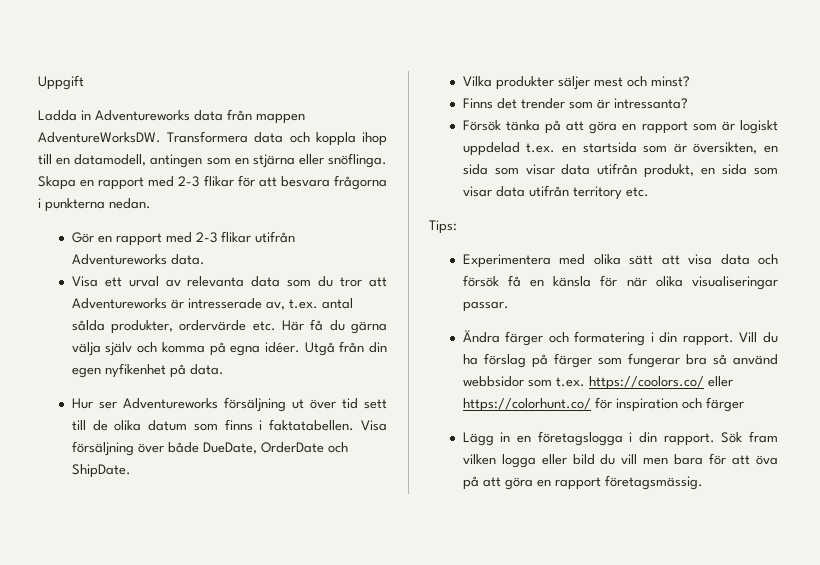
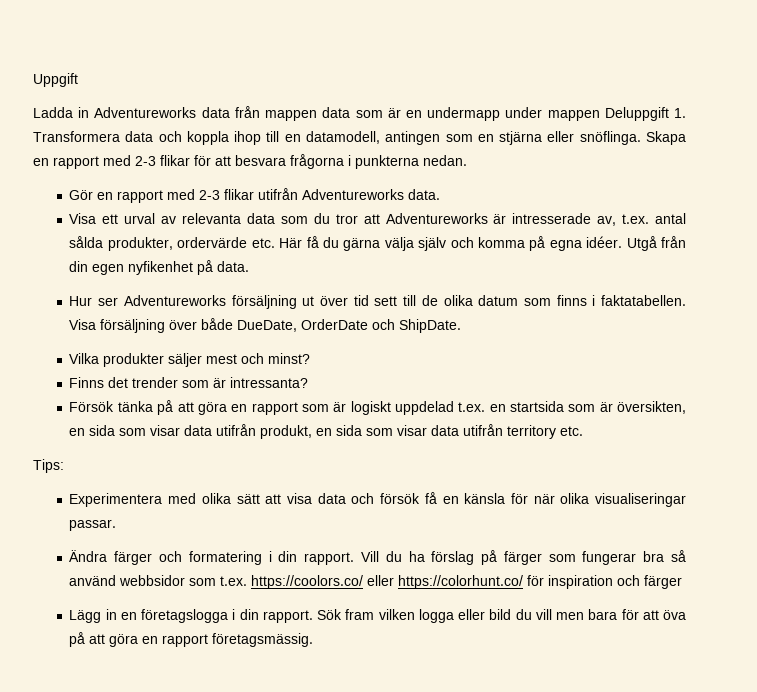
- Ladda in Adventureworks data från mappen AdventureWorksDW. Transformera data och koppla ihop till en datamodell, antingen som en stjärna eller snöflinga.
+ Ladda in Adventureworks data från mappen data som är en undermapp under mappen Deluppgift 1. Transformera data och koppla ihop till en datamodell, antingen som en stjärna eller snöflinga.

